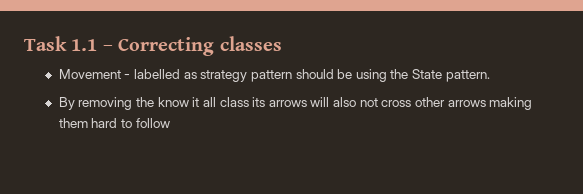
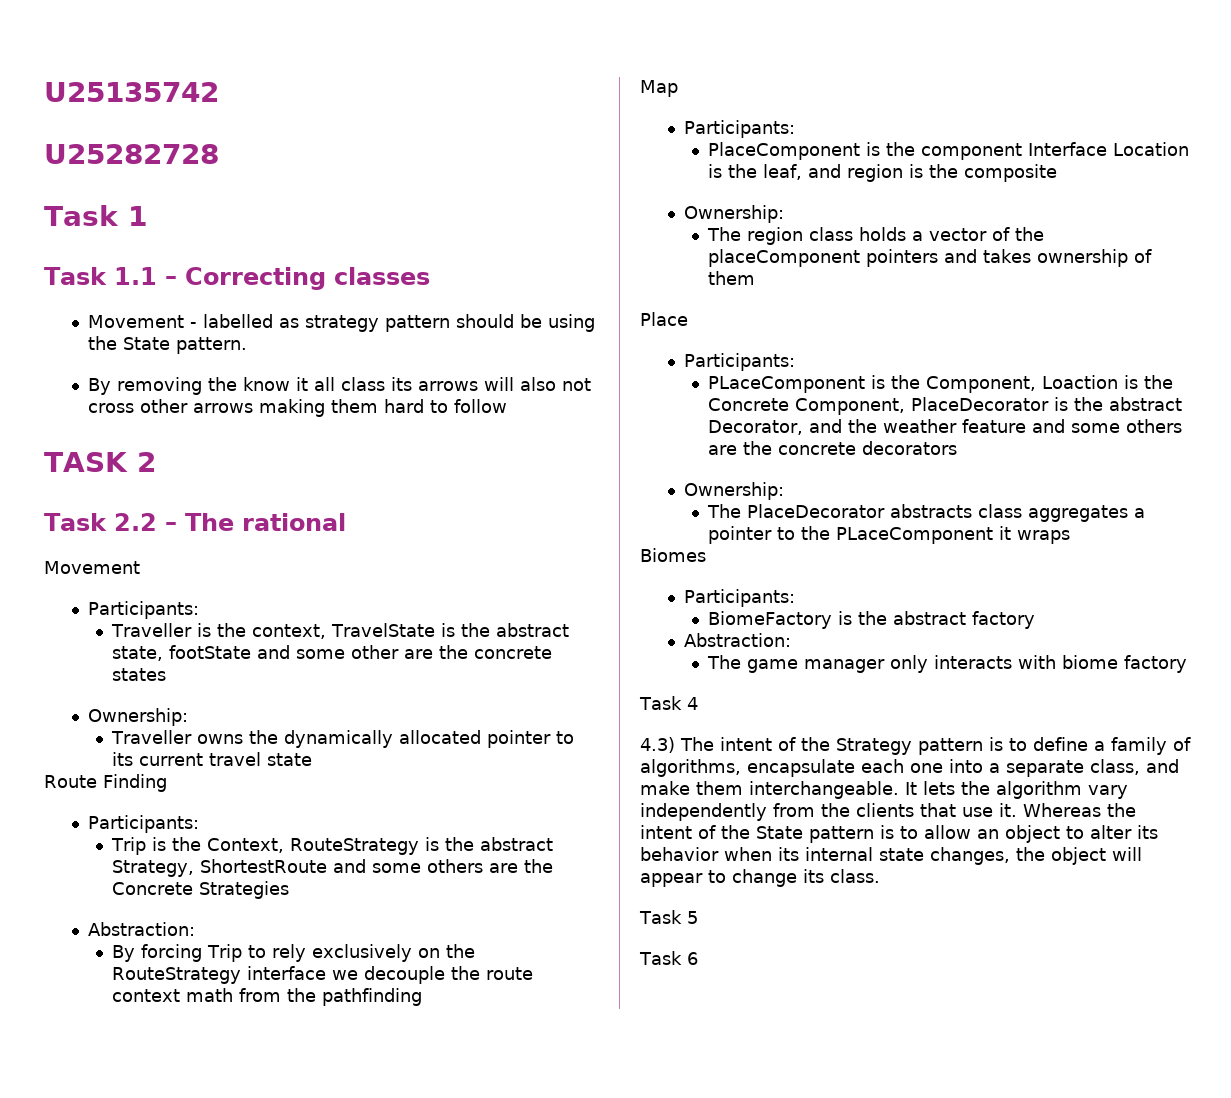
+ U25135742
+ U25282728
+ Task 1
+ TASK 2
+ Task 2.2 – The rational
+ Movement
+ Participants:
+ Traveller is the context, TravelState is the abstract state, footState and some other are the concrete states
+ Ownership:
+ Traveller owns the dynamically allocated pointer to its current travel state
+ Route Finding
+ Participants:
+ Trip is the Context, RouteStrategy is the abstract Strategy, ShortestRoute and some others are the Concrete Strategies
+ Abstraction:
+ By forcing Trip to rely exclusively on the RouteStrategy interface we decouple the route context math from the pathfinding
+ Map
+ Participants:
+ PlaceComponent is the component Interface Location is the leaf, and region is the composite
+ Ownership:
+ The region class holds a vector of the placeComponent pointers and takes ownership of them
+ Place
+ Participants:
+ PLaceComponent is the Component, Loaction is the Concrete Component, PlaceDecorator is the abstract Decorator, and the weather feature and some others are the concrete decorators
+ Ownership:
+ The PlaceDecorator abstracts class aggregates a pointer to the PLaceComponent it wraps
+ Biomes
+ Participants:
+ BiomeFactory is the abstract factory
+ Abstraction:
+ The game manager only interacts with biome factory
+ Task 4
+ 4.3) The intent of the Strategy pattern is to define a family of algorithms, encapsulate each one into a separate class, and make them interchangeable. It lets the algorithm vary independently from the clients that use it. Whereas the intent of the State pattern is to allow an object to alter its behavior when its internal state changes, the object will appear to change its class.
+ Task 5
+ Task 6

